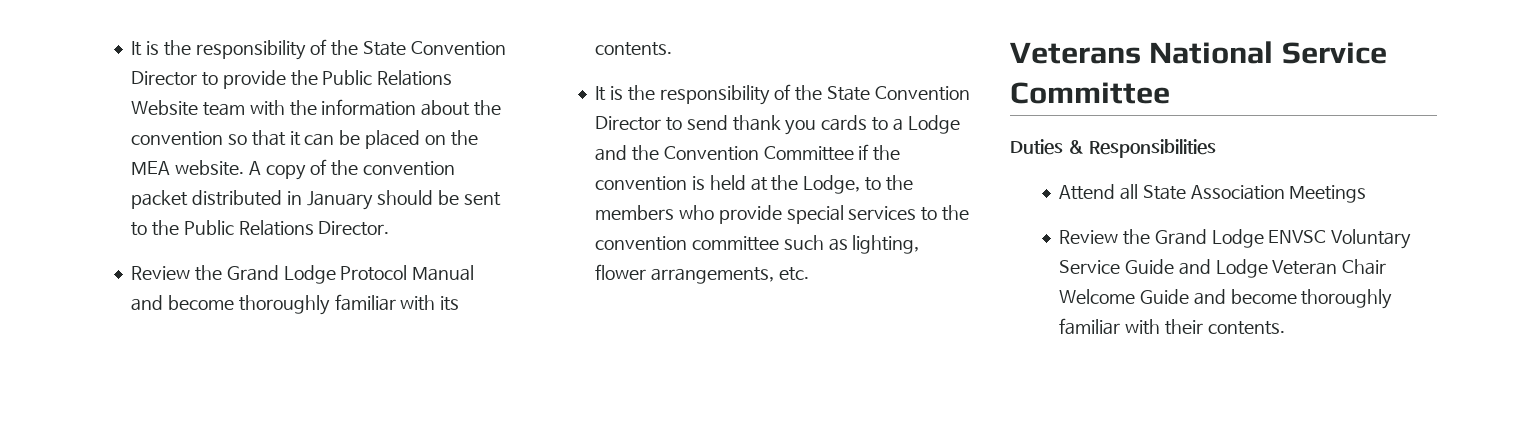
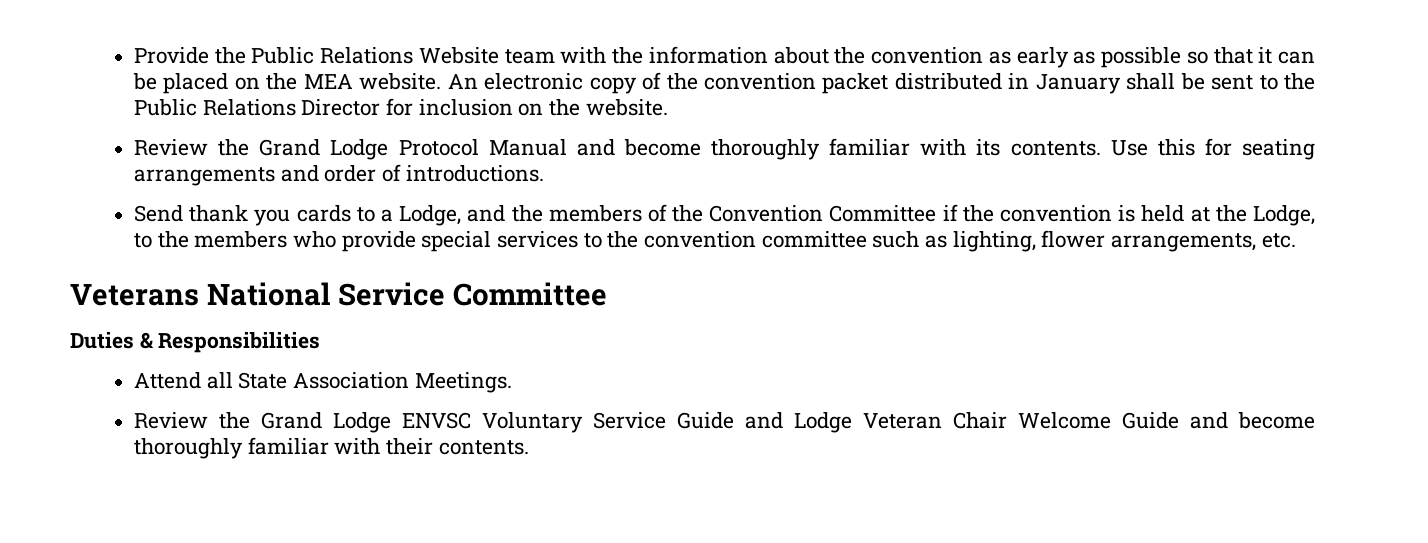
- It is the responsibility of the State Convention Director to provide the Public Relations Website team with the information about the convention so that it can be placed on the MEA website.
+ Provide the Public Relations Website team with the information about the convention as early as possible so that it can be placed on the MEA website.
- A copy of the convention packet distributed in January should be sent to the Public Relations Director.
+ An electronic copy of the convention packet distributed in January shall be sent to the Public Relations Director for inclusion on the website.
- Review the Grand Lodge Protocol Manual and become thoroughly familiar with its contents.
- It is the responsibility of the State Convention Director to send thank you cards to a Lodge and the Convention Committee if the convention is held at the Lodge, to the members who provide special services to the convention committee such as lighting, flower arrangements, etc.
+ Review the Grand Lodge Protocol Manual and become thoroughly familiar with its contents. Use this for seating arrangements and order of introductions.
+ Send thank you cards to a Lodge, and the members of the Convention Committee if the convention is held at the Lodge, to the members who provide special services to the convention committee such as lighting, flower arrangements, etc.
- Attend all State Association Meetings
+ Attend all State Association Meetings.

